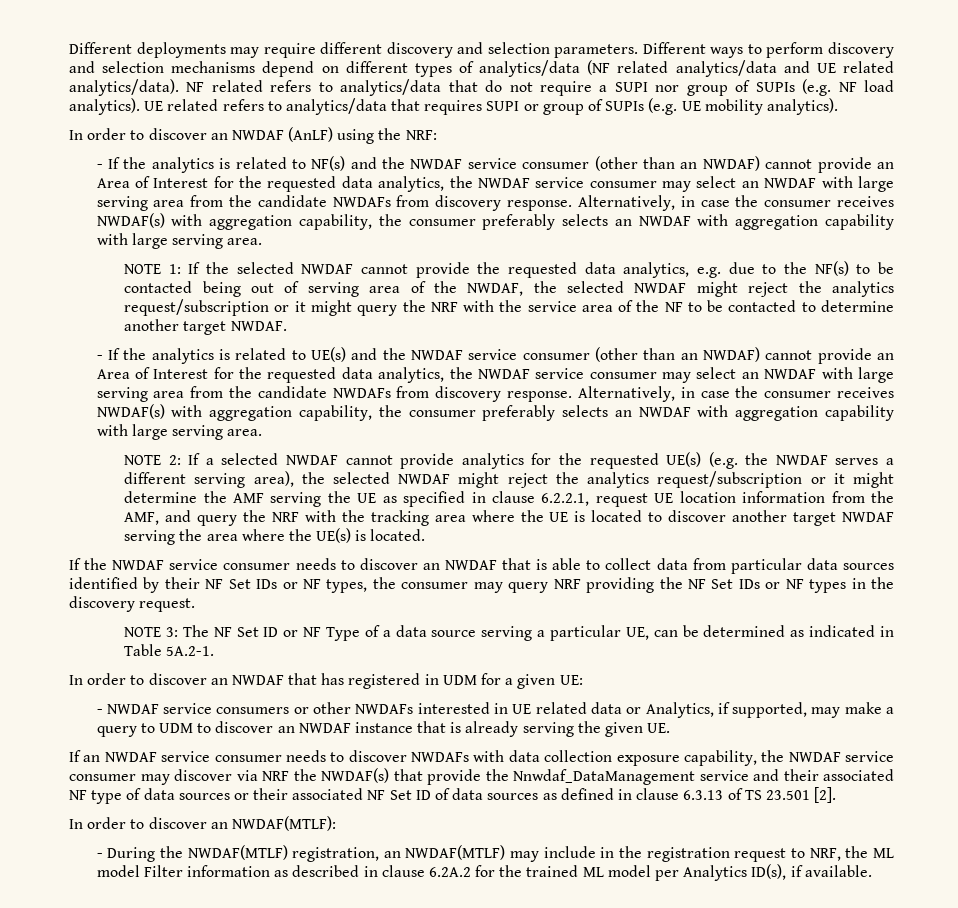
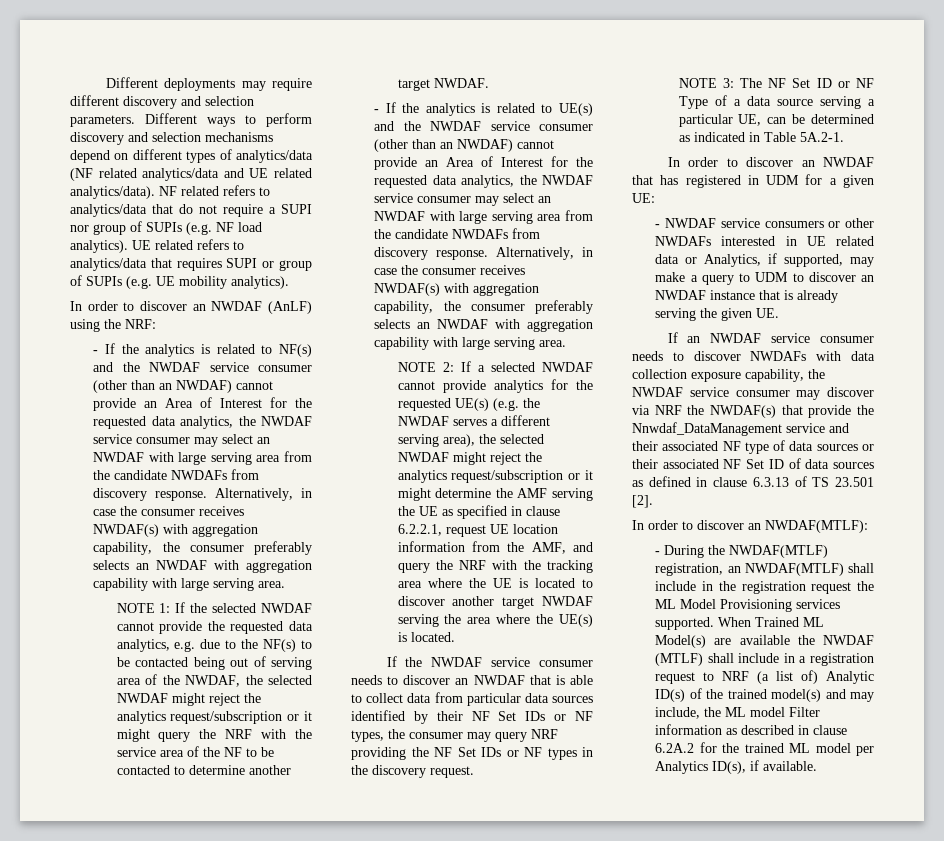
- - During the NWDAF(MTLF) registration, an NWDAF(MTLF) may include in the registration request to NRF, the ML model Filter information as described in clause 6.2A.2 for the trained ML model per Analytics ID(s), if available.
+ - During the NWDAF(MTLF) registration, an NWDAF(MTLF) shall include in the registration request the ML Model Provisioning services supported. When Trained ML Model(s) are available the NWDAF (MTLF) shall include in a registration request to NRF (a list of) Analytic ID(s) of the trained model(s) and may include, the ML model Filter information as described in clause 6.2A.2 for the trained ML model per Analytics ID(s), if available.

